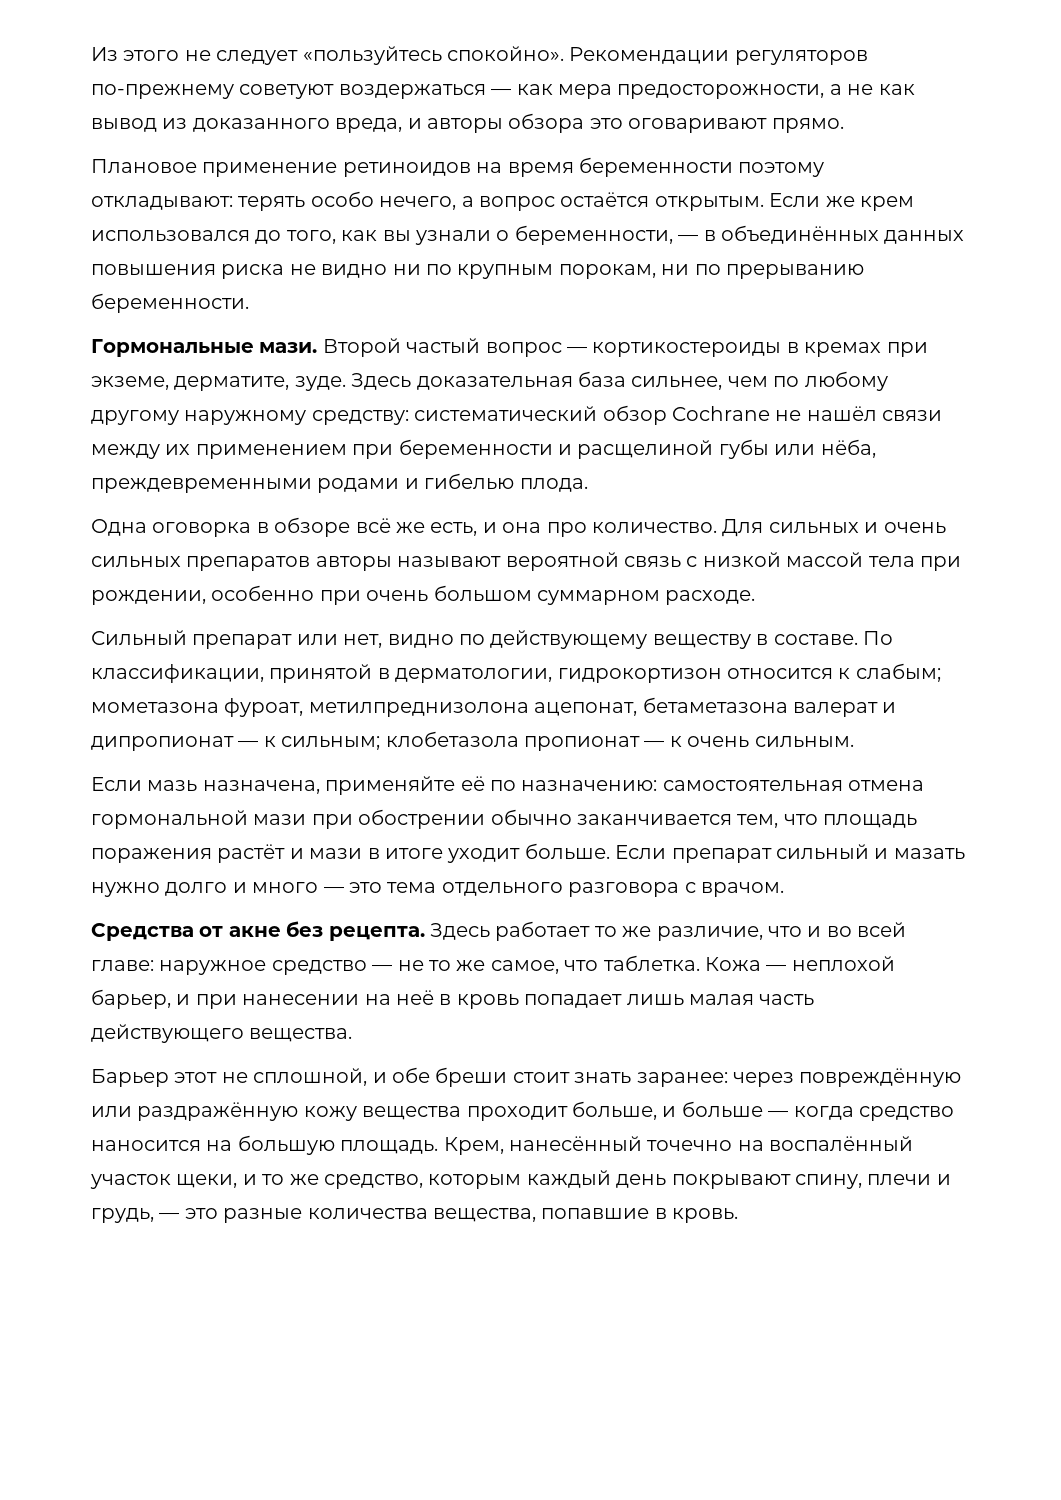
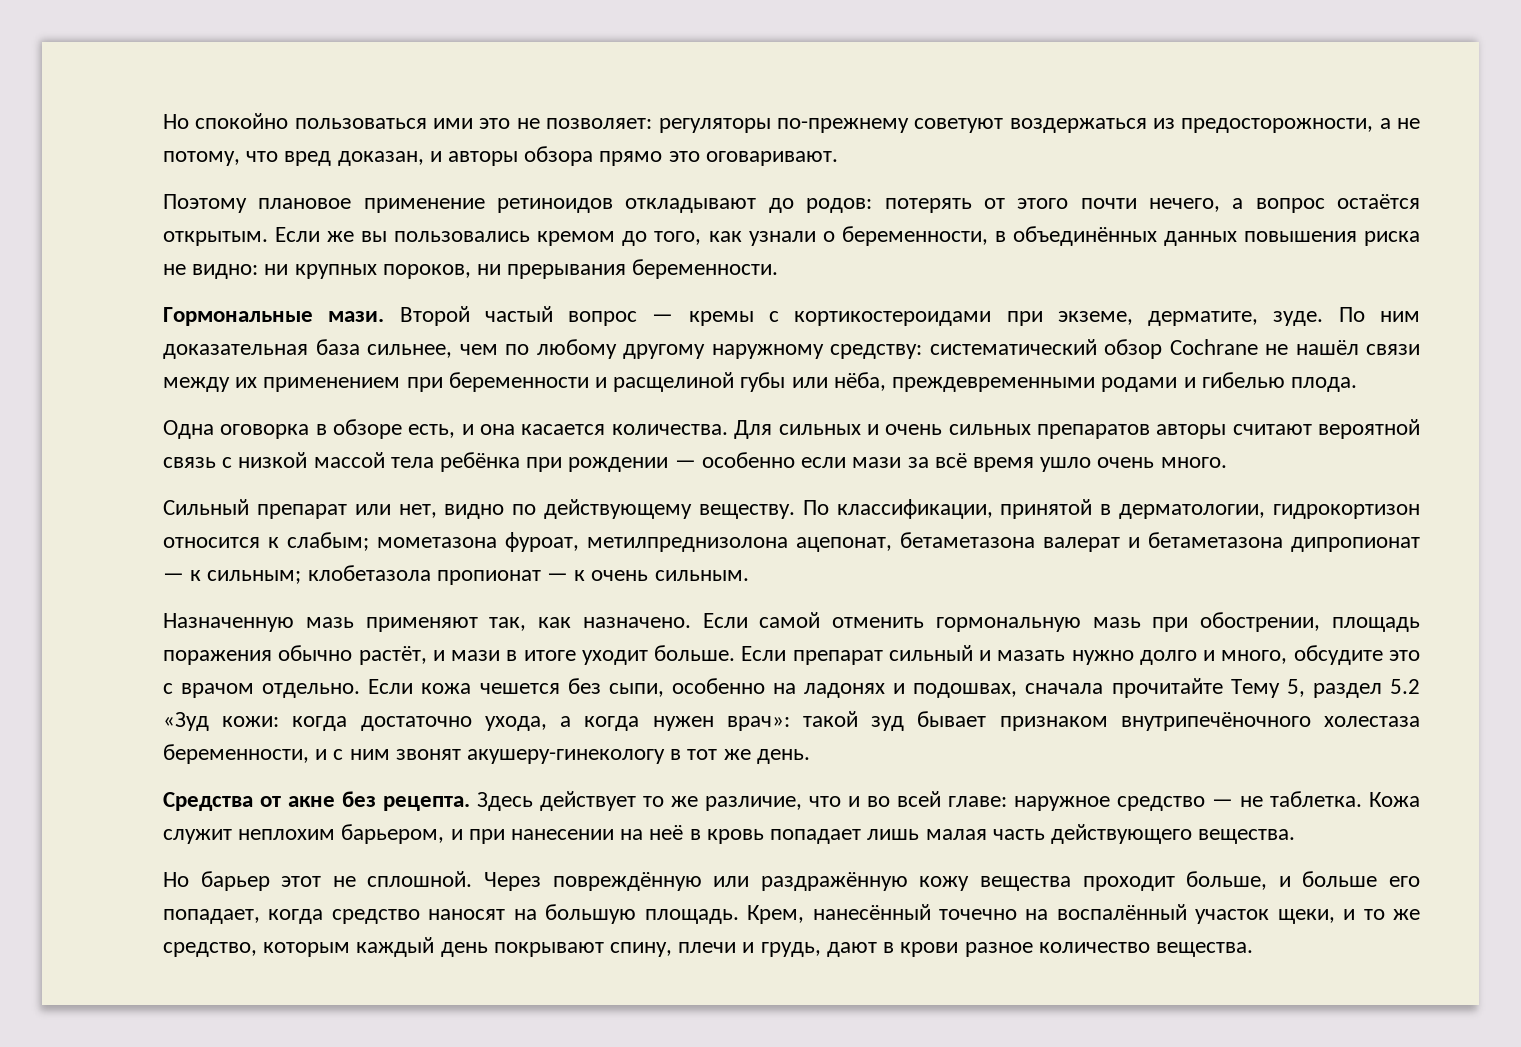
- Из этого не следует «пользуйтесь спокойно». Рекомендации регуляторов по-прежнему советуют воздержаться — как мера предосторожности, а не как вывод из доказанного вреда, и авторы обзора это оговаривают прямо.
- Плановое применение ретиноидов на время беременности поэтому откладывают: терять особо нечего, а вопрос остаётся открытым.
+ Но спокойно пользоваться ими это не позволяет: регуляторы по-прежнему советуют воздержаться из предосторожности, а не потому, что вред доказан, и авторы обзора прямо это оговаривают.
+ Поэтому плановое применение ретиноидов откладывают до родов: потерять от этого почти нечего, а вопрос остаётся открытым.
- Если же крем использовался до того, как вы узнали о беременности, — в объединённых данных повышения риска не видно ни по крупным порокам, ни по прерыванию беременности.
+ Если же вы пользовались кремом до того, как узнали о беременности, в объединённых данных повышения риска не видно: ни крупных пороков, ни прерывания беременности.
- Второй частый вопрос — кортикостероиды в кремах при экземе, дерматите, зуде.
+ Второй частый вопрос — кремы с кортикостероидами при экземе, дерматите, зуде.
- Здесь доказательная база сильнее, чем по любому другому наружному средству: систематический обзор Cochrane не нашёл связи между их применением при беременности и расщелиной губы или нёба, преждевременными родами и гибелью плода.
+ По ним доказательная база сильнее, чем по любому другому наружному средству: систематический обзор Cochrane не нашёл связи между их применением при беременности и расщелиной губы или нёба, преждевременными родами и гибелью плода.
- Одна оговорка в обзоре всё же есть, и она про количество.
+ Одна оговорка в обзоре есть, и она касается количества.
- Для сильных и очень сильных препаратов авторы называют вероятной связь с низкой массой тела при рождении, особенно при очень большом суммарном расходе.
+ Для сильных и очень сильных препаратов авторы считают вероятной связь с низкой массой тела ребёнка при рождении — особенно если мази за всё время ушло очень много.
- Сильный препарат или нет, видно по действующему веществу в составе.
+ Сильный препарат или нет, видно по действующему веществу.
- По классификации, принятой в дерматологии, гидрокортизон относится к слабым; мометазона фуроат, метилпреднизолона ацепонат, бетаметазона валерат и дипропионат — к сильным; клобетазола пропионат — к очень сильным.
+ По классификации, принятой в дерматологии, гидрокортизон относится к слабым; мометазона фуроат, метилпреднизолона ацепонат, бетаметазона валерат и бетаметазона дипропионат — к сильным; клобетазола пропионат — к очень сильным.
- Если мазь назначена, применяйте её по назначению: самостоятельная отмена гормональной мази при обострении обычно заканчивается тем, что площадь поражения растёт и мази в итоге уходит больше.
+ Назначенную мазь применяют так, как назначено. Если самой отменить гормональную мазь при обострении, площадь поражения обычно растёт, и мази в итоге уходит больше.
- Если препарат сильный и мазать нужно долго и много — это тема отдельного разговора с врачом.
+ Если препарат сильный и мазать нужно долго и много, обсудите это с врачом отдельно. Если кожа чешется без сыпи, особенно на ладонях и подошвах, сначала прочитайте Тему 5, раздел 5.2 «Зуд кожи: когда достаточно ухода, а когда нужен врач»: такой зуд бывает признаком внутрипечёночного холестаза беременности, и с ним звонят акушеру-гинекологу в тот же день.
- Здесь работает то же различие, что и во всей главе: наружное средство — не то же самое, что таблетка. Кожа — неплохой барьер, и при нанесении на неё в кровь попадает лишь малая часть действующего вещества.
+ Здесь действует то же различие, что и во всей главе: наружное средство — не таблетка. Кожа служит неплохим барьером, и при нанесении на неё в кровь попадает лишь малая часть действующего вещества.
- Барьер этот не сплошной, и обе бреши стоит знать заранее: через повреждённую или раздражённую кожу вещества проходит больше, и больше — когда средство наносится на большую площадь.
+ Но барьер этот не сплошной. Через повреждённую или раздражённую кожу вещества проходит больше, и больше его попадает, когда средство наносят на большую площадь.
- Крем, нанесённый точечно на воспалённый участок щеки, и то же средство, которым каждый день покрывают спину, плечи и грудь, — это разные количества вещества, попавшие в кровь.
+ Крем, нанесённый точечно на воспалённый участок щеки, и то же средство, которым каждый день покрывают спину, плечи и грудь, дают в крови разное количество вещества.

